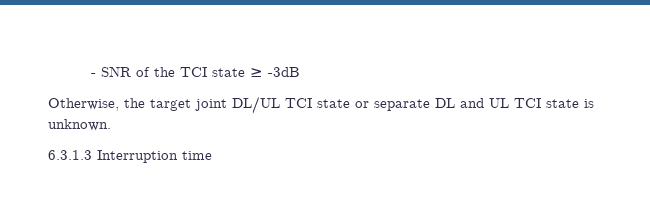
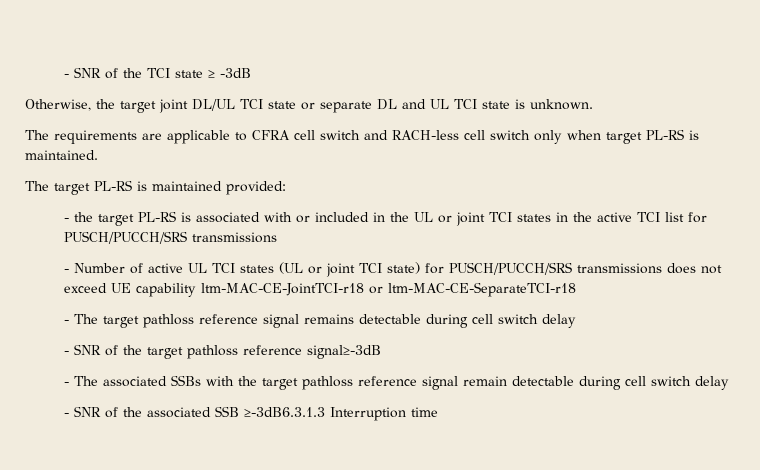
- 6.3.1.3 Interruption time
+ The requirements are applicable to CFRA cell switch and RACH-less cell switch only when target PL-RS is maintained.
+ The target PL-RS is maintained provided:
+ - the target PL-RS is associated with or included in the UL or joint TCI states in the active TCI list for PUSCH/PUCCH/SRS transmissions
+ - Number of active UL TCI states (UL or joint TCI state) for PUSCH/PUCCH/SRS transmissions does not exceed UE capability ltm-MAC-CE-JointTCI-r18 or ltm-MAC-CE-SeparateTCI-r18
+ - The target pathloss reference signal remains detectable during cell switch delay
+ - SNR of the target pathloss reference signal≥-3dB
+ - The associated SSBs with the target pathloss reference signal remain detectable during cell switch delay
+ - SNR of the associated SSB ≥-3dB6.3.1.3 Interruption time

